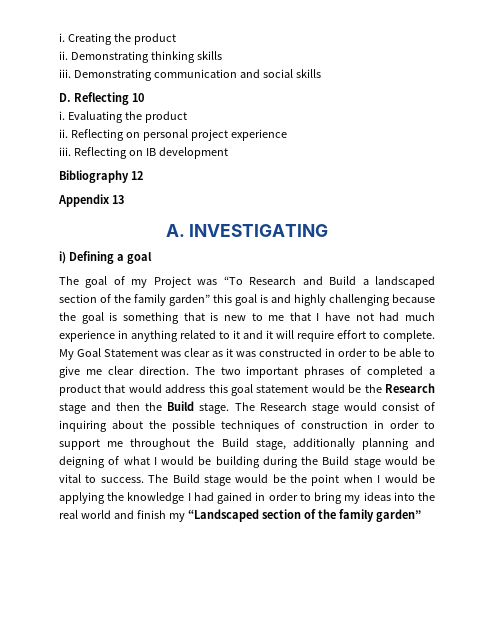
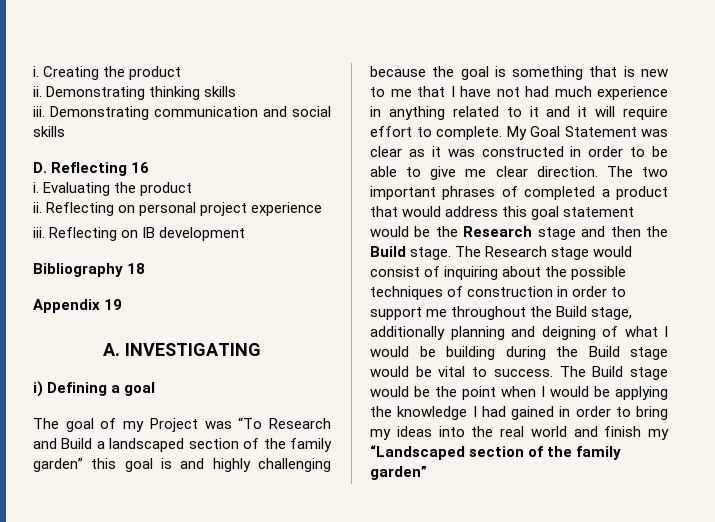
- D. Reflecting 10
+ D. Reflecting 16
- Bibliography 12
+ Bibliography 18
- Appendix 13
+ Appendix 19

